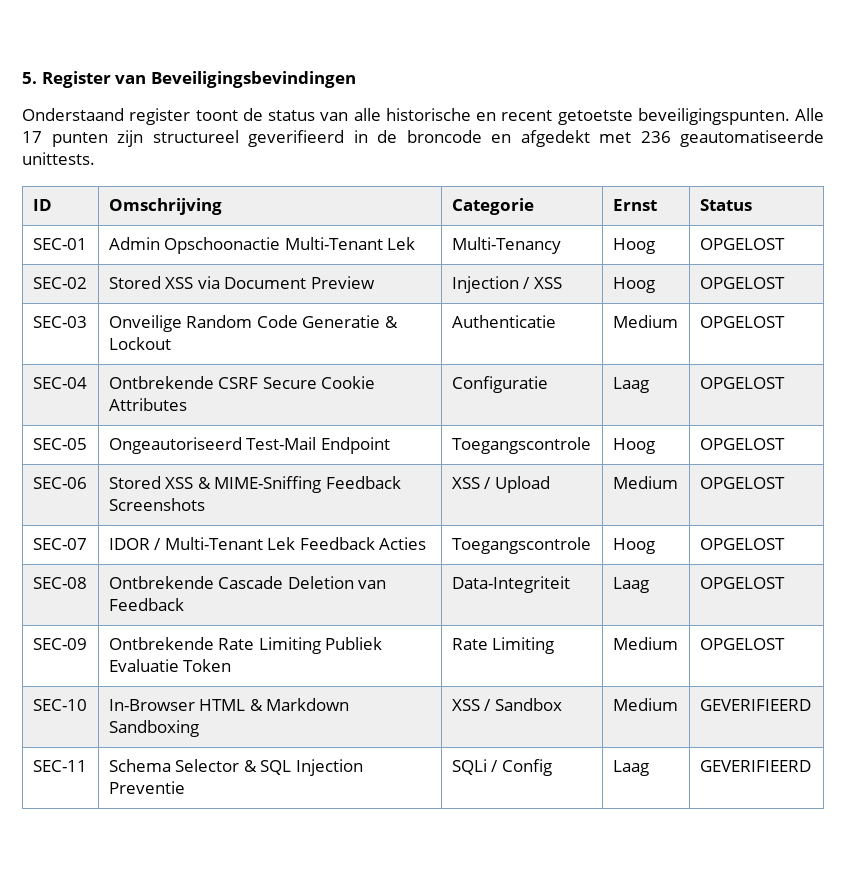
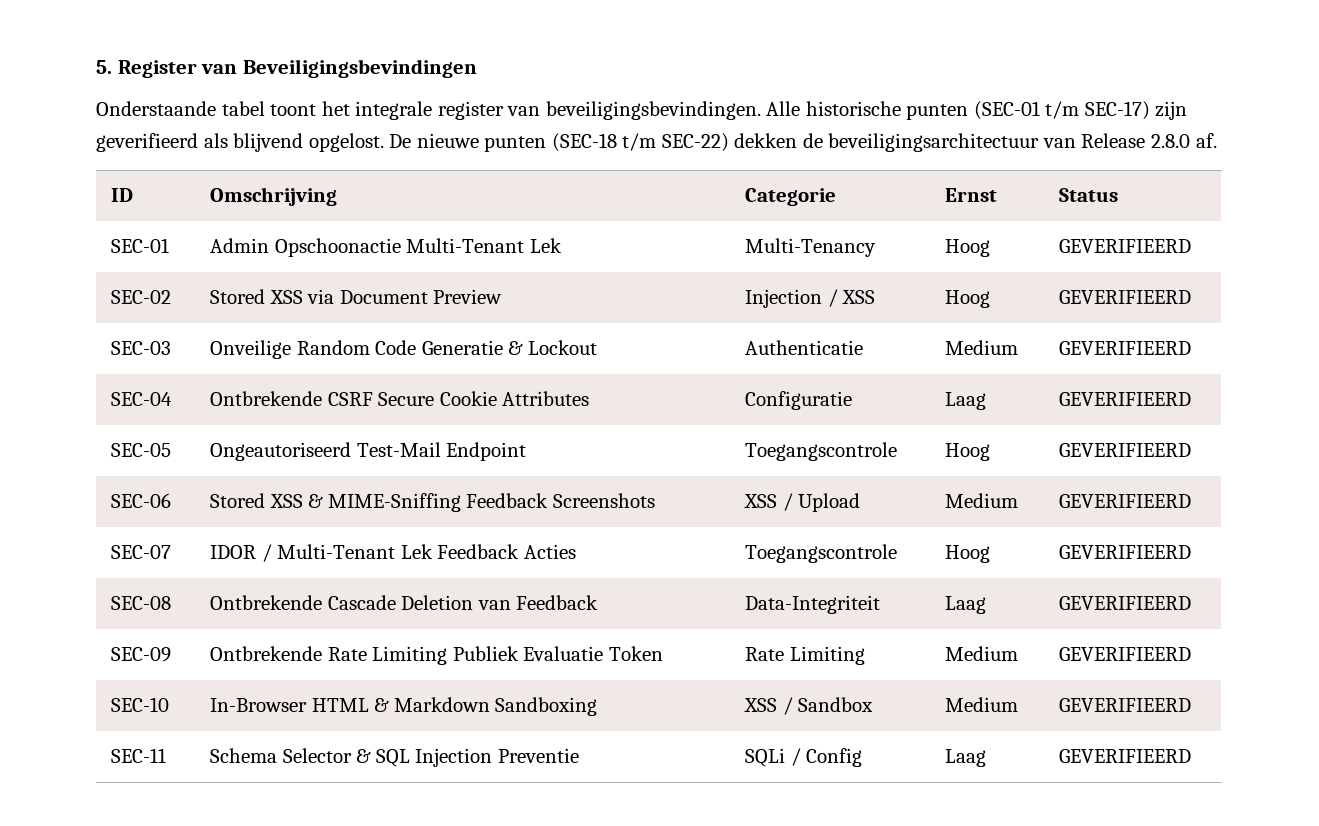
- Onderstaand register toont de status van alle historische en recent getoetste beveiligingspunten. Alle 17 punten zijn structureel geverifieerd in de broncode en afgedekt met 236 geautomatiseerde unittests.
+ Onderstaande tabel toont het integrale register van beveiligingsbevindingen. Alle historische punten (SEC-01 t/m SEC-17) zijn geverifieerd als blijvend opgelost. De nieuwe punten (SEC-18 t/m SEC-22) dekken de beveiligingsarchitectuur van Release 2.8.0 af.
- SEC-01 | Admin Opschoonactie Multi-Tenant Lek | Multi-Tenancy | Hoog | OPGELOST
+ SEC-01 | Admin Opschoonactie Multi-Tenant Lek | Multi-Tenancy | Hoog | GEVERIFIEERD
- SEC-02 | Stored XSS via Document Preview | Injection / XSS | Hoog | OPGELOST
+ SEC-02 | Stored XSS via Document Preview | Injection / XSS | Hoog | GEVERIFIEERD
- SEC-03 | Onveilige Random Code Generatie & Lockout | Authenticatie | Medium | OPGELOST
+ SEC-03 | Onveilige Random Code Generatie & Lockout | Authenticatie | Medium | GEVERIFIEERD
- SEC-04 | Ontbrekende CSRF Secure Cookie Attributes | Configuratie | Laag | OPGELOST
+ SEC-04 | Ontbrekende CSRF Secure Cookie Attributes | Configuratie | Laag | GEVERIFIEERD
- SEC-05 | Ongeautoriseerd Test-Mail Endpoint | Toegangscontrole | Hoog | OPGELOST
+ SEC-05 | Ongeautoriseerd Test-Mail Endpoint | Toegangscontrole | Hoog | GEVERIFIEERD
- SEC-06 | Stored XSS & MIME-Sniffing Feedback Screenshots | XSS / Upload | Medium | OPGELOST
+ SEC-06 | Stored XSS & MIME-Sniffing Feedback Screenshots | XSS / Upload | Medium | GEVERIFIEERD
- SEC-07 | IDOR / Multi-Tenant Lek Feedback Acties | Toegangscontrole | Hoog | OPGELOST
+ SEC-07 | IDOR / Multi-Tenant Lek Feedback Acties | Toegangscontrole | Hoog | GEVERIFIEERD
- SEC-08 | Ontbrekende Cascade Deletion van Feedback | Data-Integriteit | Laag | OPGELOST
+ SEC-08 | Ontbrekende Cascade Deletion van Feedback | Data-Integriteit | Laag | GEVERIFIEERD
- SEC-09 | Ontbrekende Rate Limiting Publiek Evaluatie Token | Rate Limiting | Medium | OPGELOST
+ SEC-09 | Ontbrekende Rate Limiting Publiek Evaluatie Token | Rate Limiting | Medium | GEVERIFIEERD

